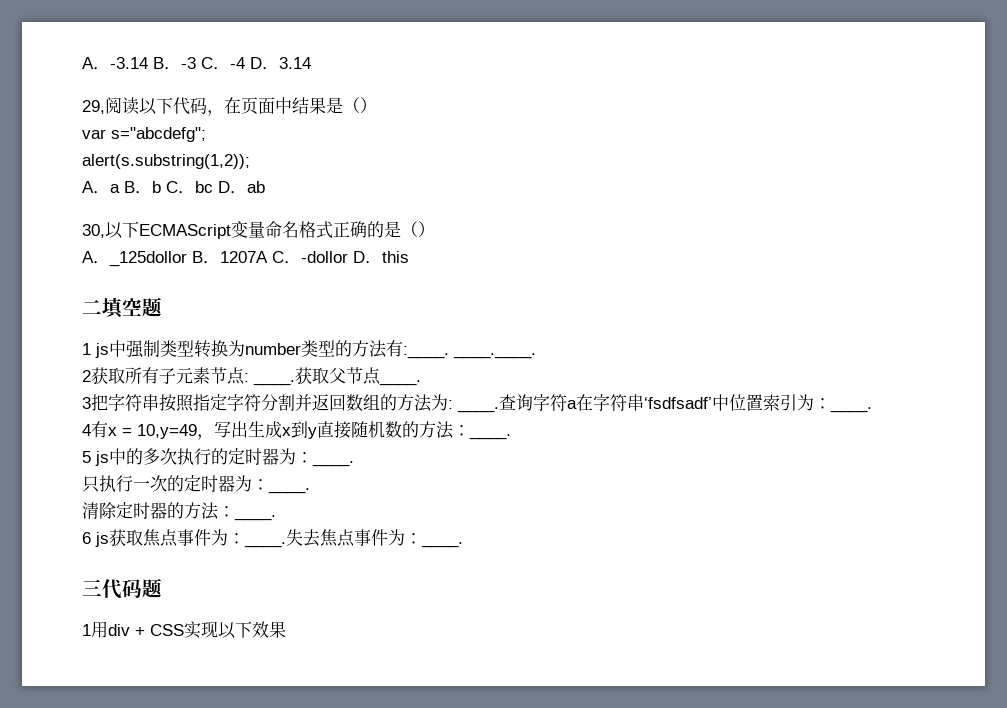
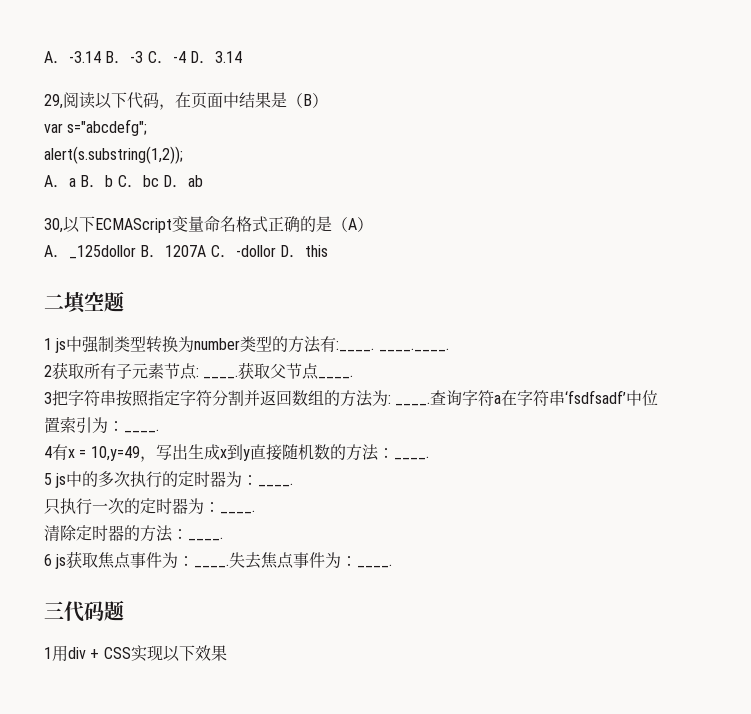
- 29,阅读以下代码，在页面中结果是（）
+ 29,阅读以下代码，在页面中结果是（B）
- 30,以下ECMAScript变量命名格式正确的是（）
+ 30,以下ECMAScript变量命名格式正确的是（A）

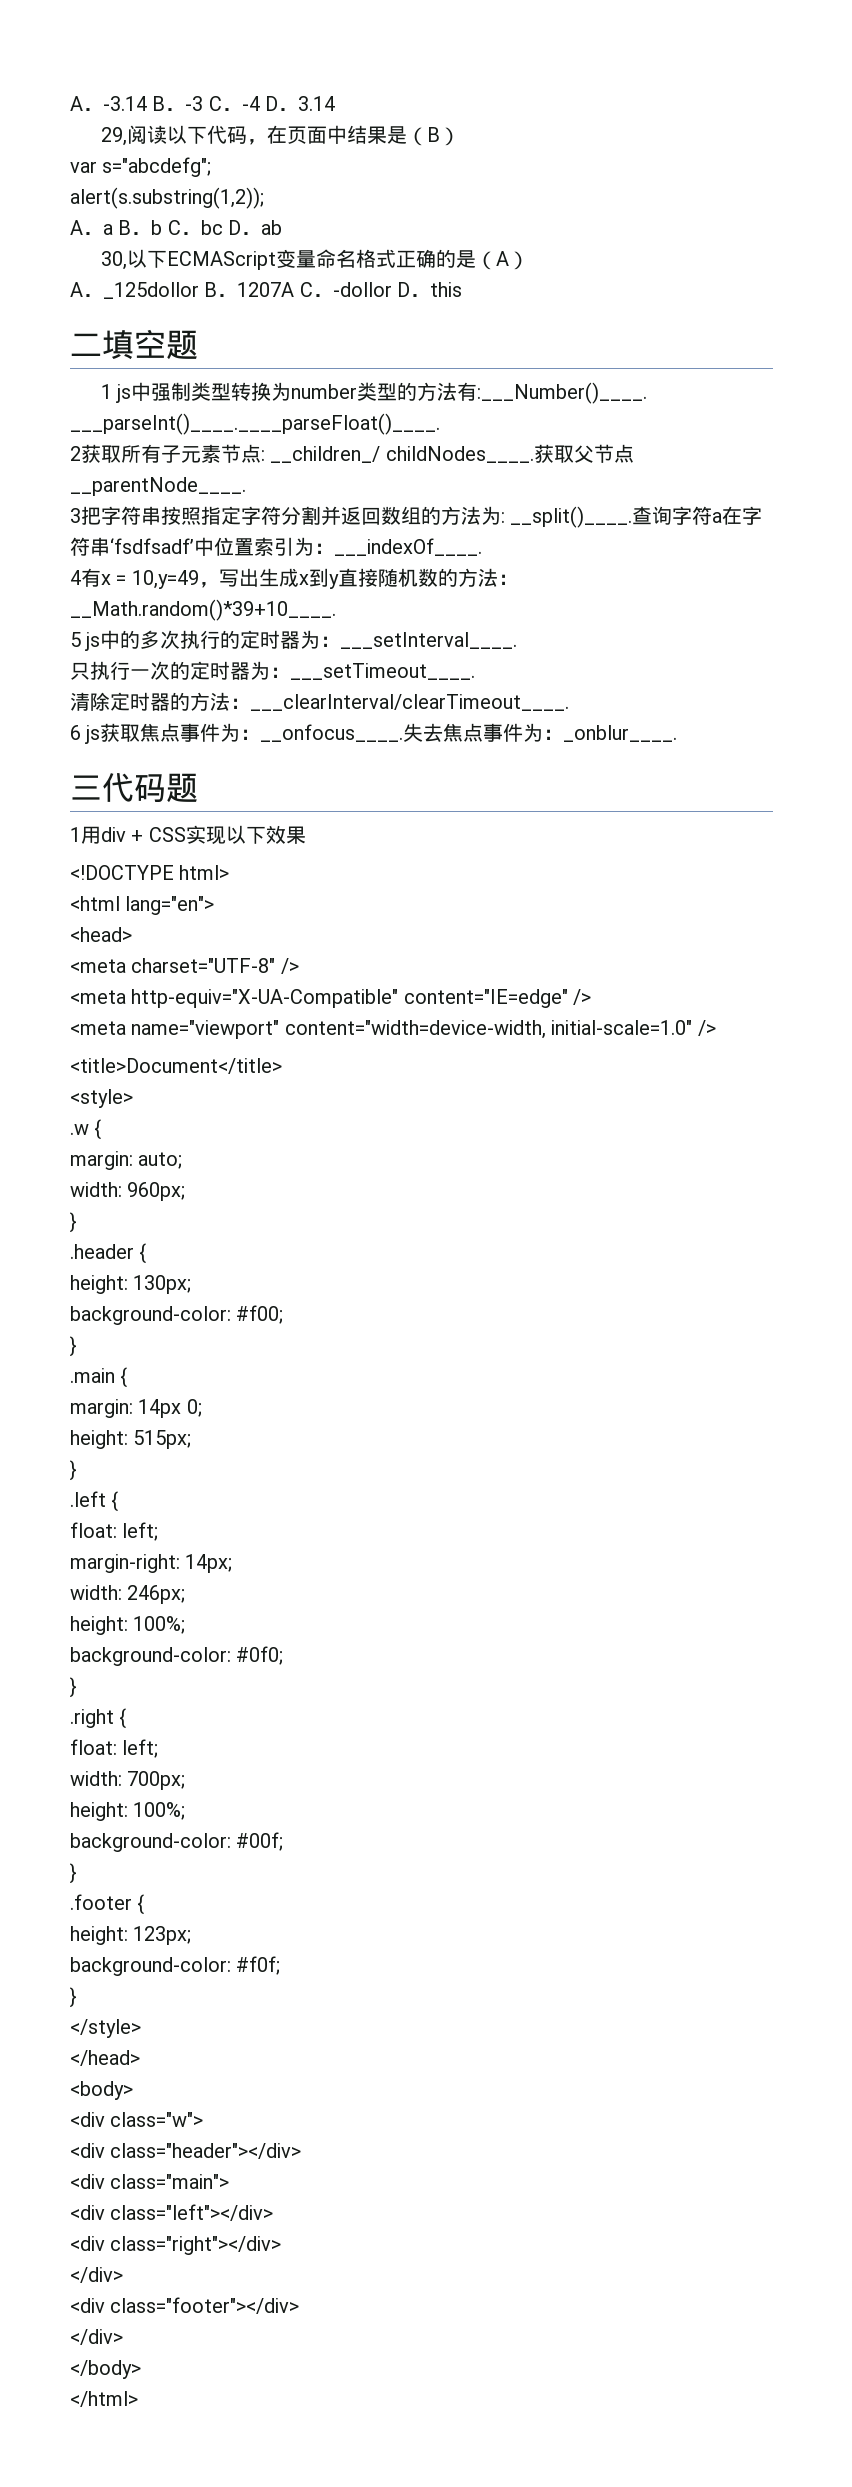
- 1 js中强制类型转换为number类型的方法有:____. ____.____.
+ 1 js中强制类型转换为number类型的方法有:___Number()____. ___parseInt()____.____parseFloat()____.
- 2获取所有子元素节点: ____.
+ 2获取所有子元素节点: __children_/ childNodes____.
- 获取父节点____.
+ 获取父节点__parentNode____.
- 3把字符串按照指定字符分割并返回数组的方法为: ____.
+ 3把字符串按照指定字符分割并返回数组的方法为: __split()____.
- 查询字符a在字符串‘fsdfsadf’中位置索引为：____.
+ 查询字符a在字符串‘fsdfsadf’中位置索引为：___indexOf____.
- 4有x = 10,y=49，写出生成x到y直接随机数的方法：____.
+ 4有x = 10,y=49，写出生成x到y直接随机数的方法：__Math.random()*39+10____.
- 5 js中的多次执行的定时器为：____.
+ 5 js中的多次执行的定时器为：___setInterval____.
- 只执行一次的定时器为：____.
+ 只执行一次的定时器为：___setTimeout____.
- 清除定时器的方法：____.
+ 清除定时器的方法：___clearInterval/clearTimeout____.
- 6 js获取焦点事件为：____.
+ 6 js获取焦点事件为：__onfocus____.
- 失去焦点事件为：____.
+ 失去焦点事件为：_onblur____.
+ <!DOCTYPE html>
+ <html lang="en">
+ <head>
+ <meta charset="UTF-8" />
+ <meta http-equiv="X-UA-Compatible" content="IE=edge" />
+ <meta name="viewport" content="width=device-width, initial-scale=1.0" />
+ <title>Document</title>
+ <style>
+ .w {
+ margin: auto;
+ width: 960px;
+ }
+ .header {
+ height: 130px;
+ background-color: #f00;
+ }
+ .main {
+ margin: 14px 0;
+ height: 515px;
+ }
+ .left {
+ float: left;
+ margin-right: 14px;
+ width: 246px;
+ height: 100%;
+ background-color: #0f0;
+ }
+ .right {
+ float: left;
+ width: 700px;
+ height: 100%;
+ background-color: #00f;
+ }
+ .footer {
+ height: 123px;
+ background-color: #f0f;
+ }
+ </style>
+ </head>
+ <body>
+ <div class="w">
+ <div class="header"></div>
+ <div class="main">
+ <div class="left"></div>
+ <div class="right"></div>
+ </div>
+ <div class="footer"></div>
+ </div>
+ </body>
+ </html>

